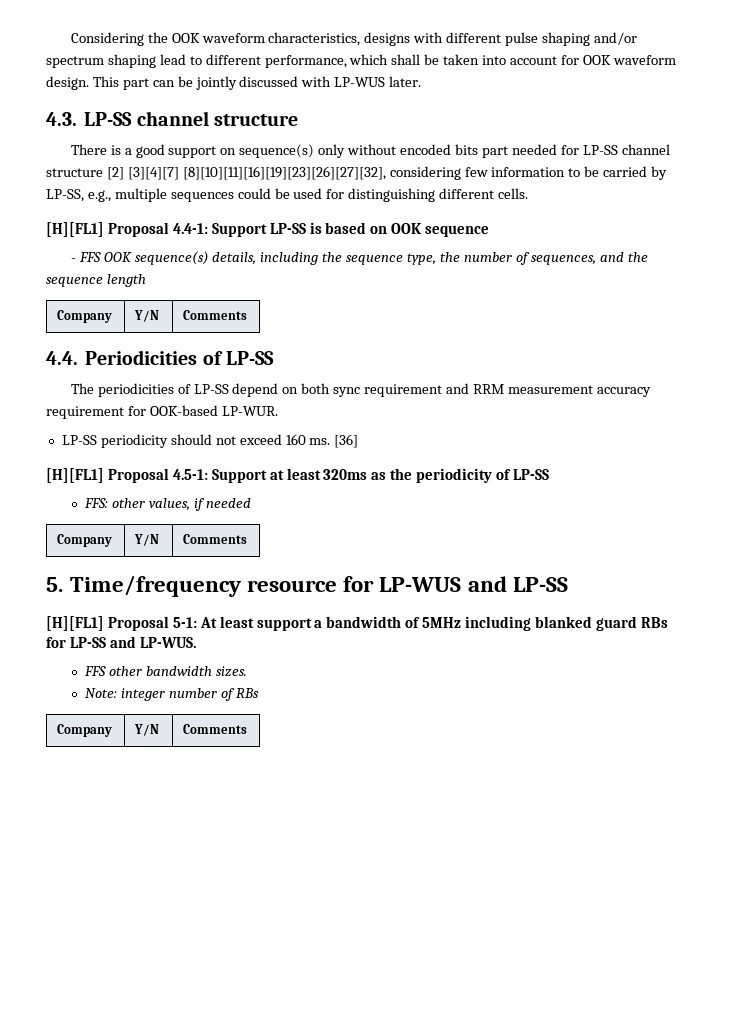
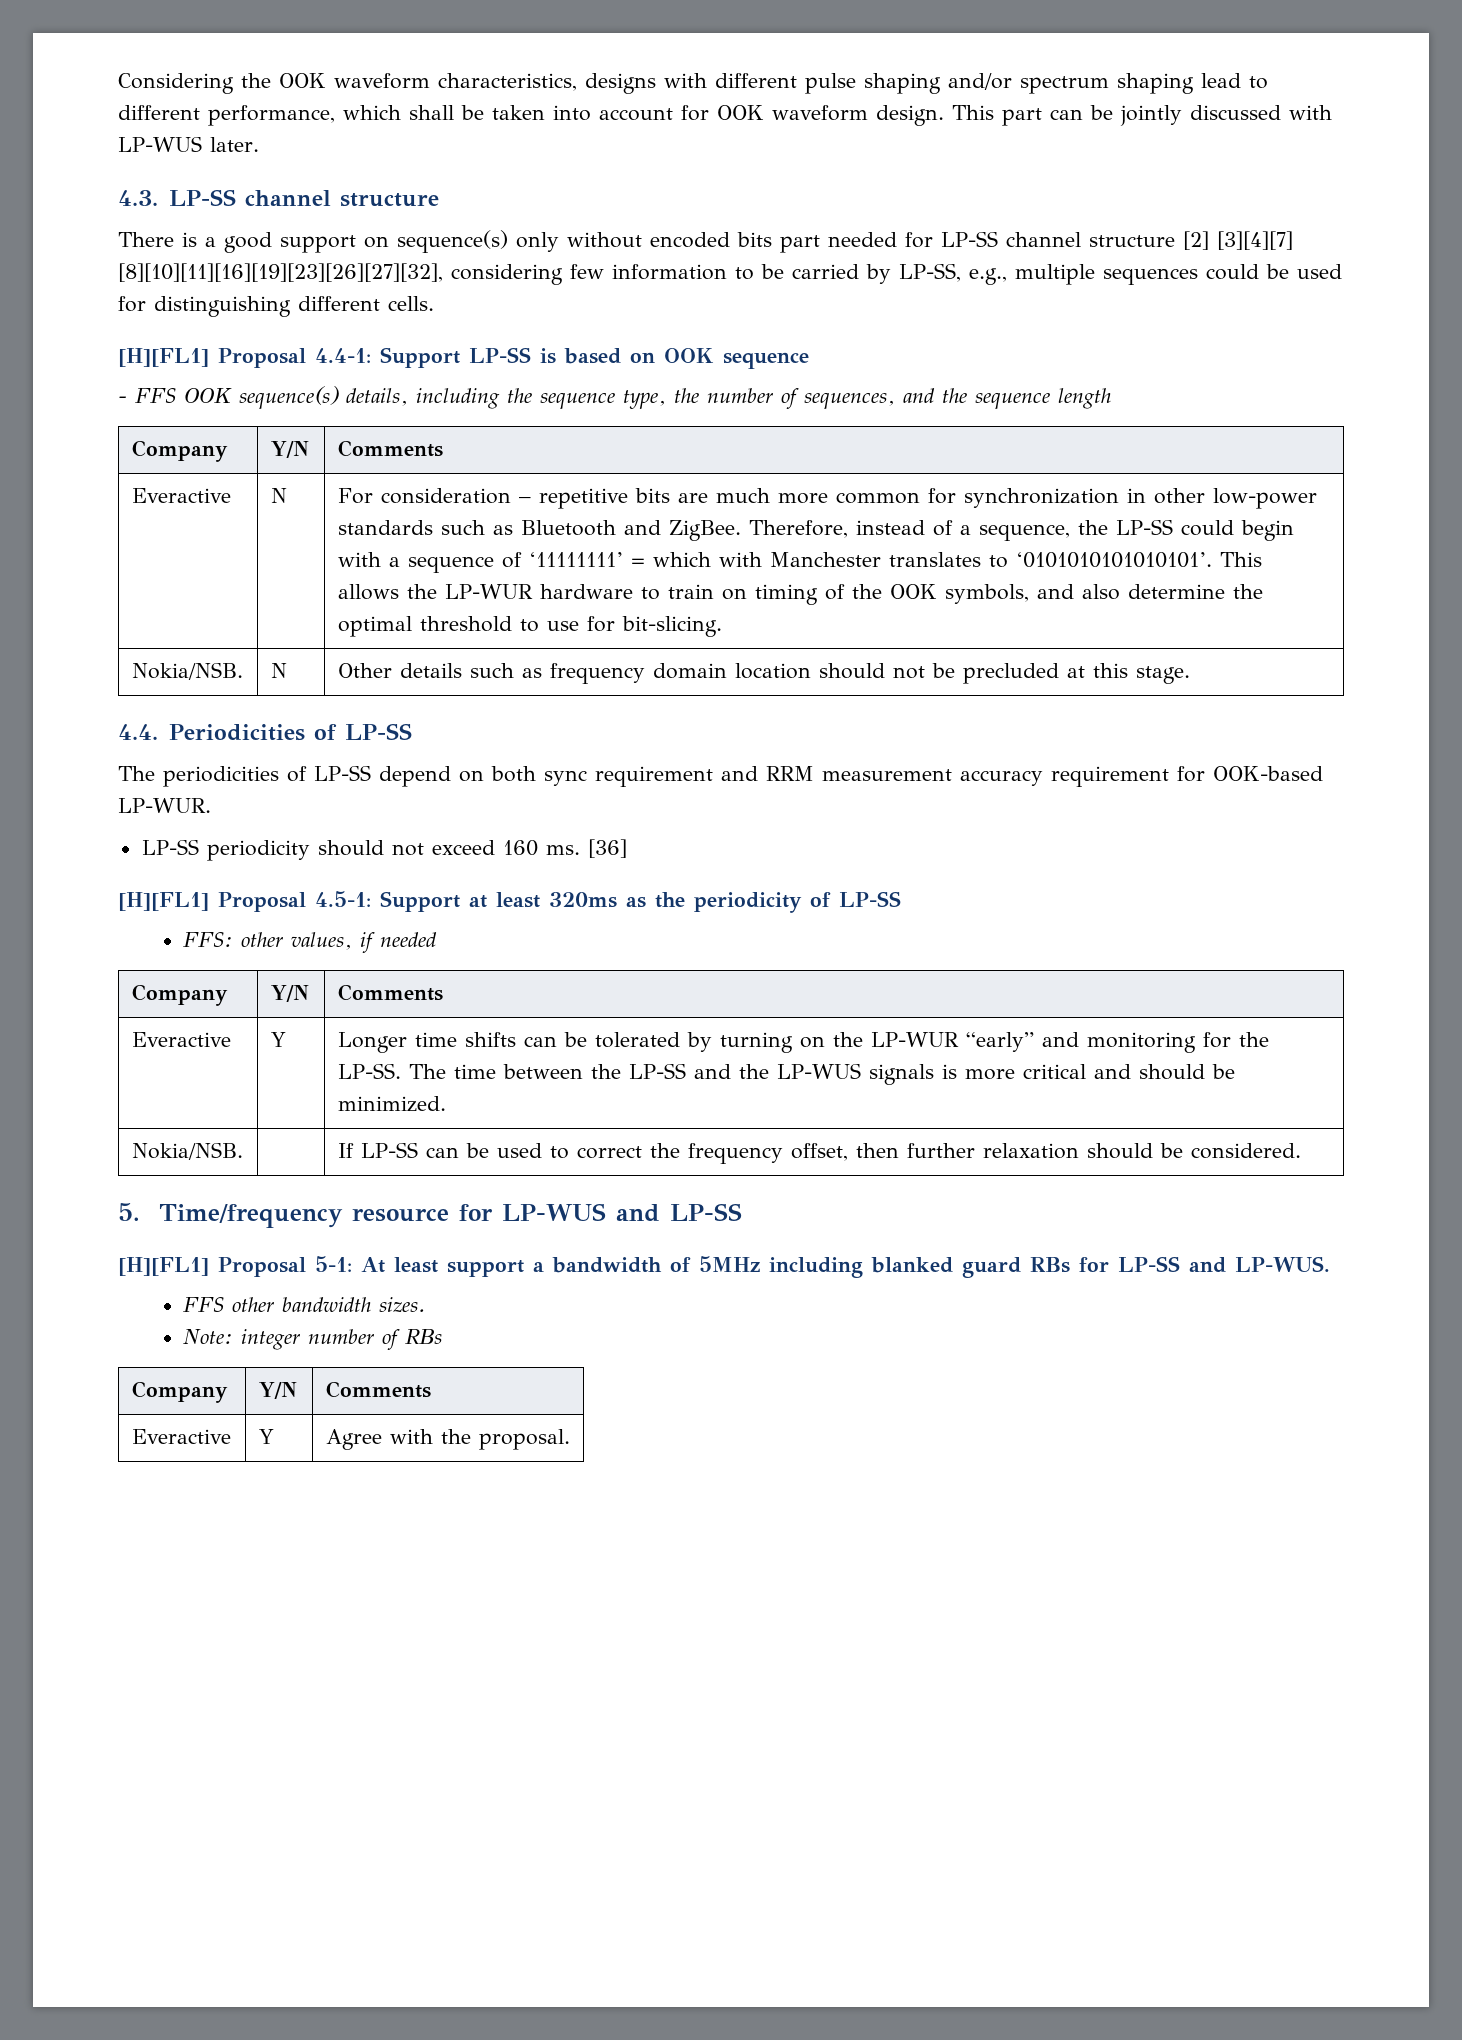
+ Everactive | N | For consideration – repetitive bits are much more common for synchronization in other low-power standards such as Bluetooth and ZigBee. Therefore, instead of a sequence, the LP-SS could begin with a sequence of ‘11111111’ = which with Manchester translates to ‘0101010101010101’. This allows the LP-WUR hardware to train on timing of the OOK symbols, and also determine the optimal threshold to use for bit-slicing.
+ Nokia/NSB. | N | Other details such as frequency domain location should not be precluded at this stage.
+ Everactive | Y | Longer time shifts can be tolerated by turning on the LP-WUR “early” and monitoring for the LP-SS. The time between the LP-SS and the LP-WUS signals is more critical and should be minimized.
+ Nokia/NSB. | | If LP-SS can be used to correct the frequency offset, then further relaxation should be considered.
+ Everactive | Y | Agree with the proposal.

